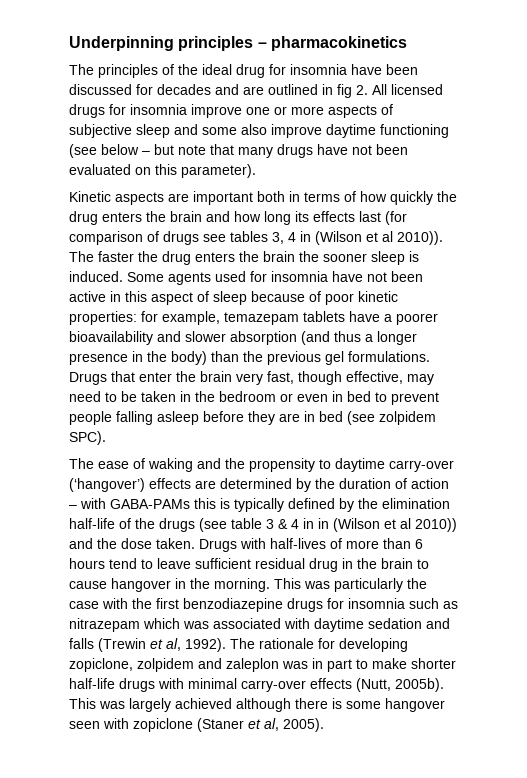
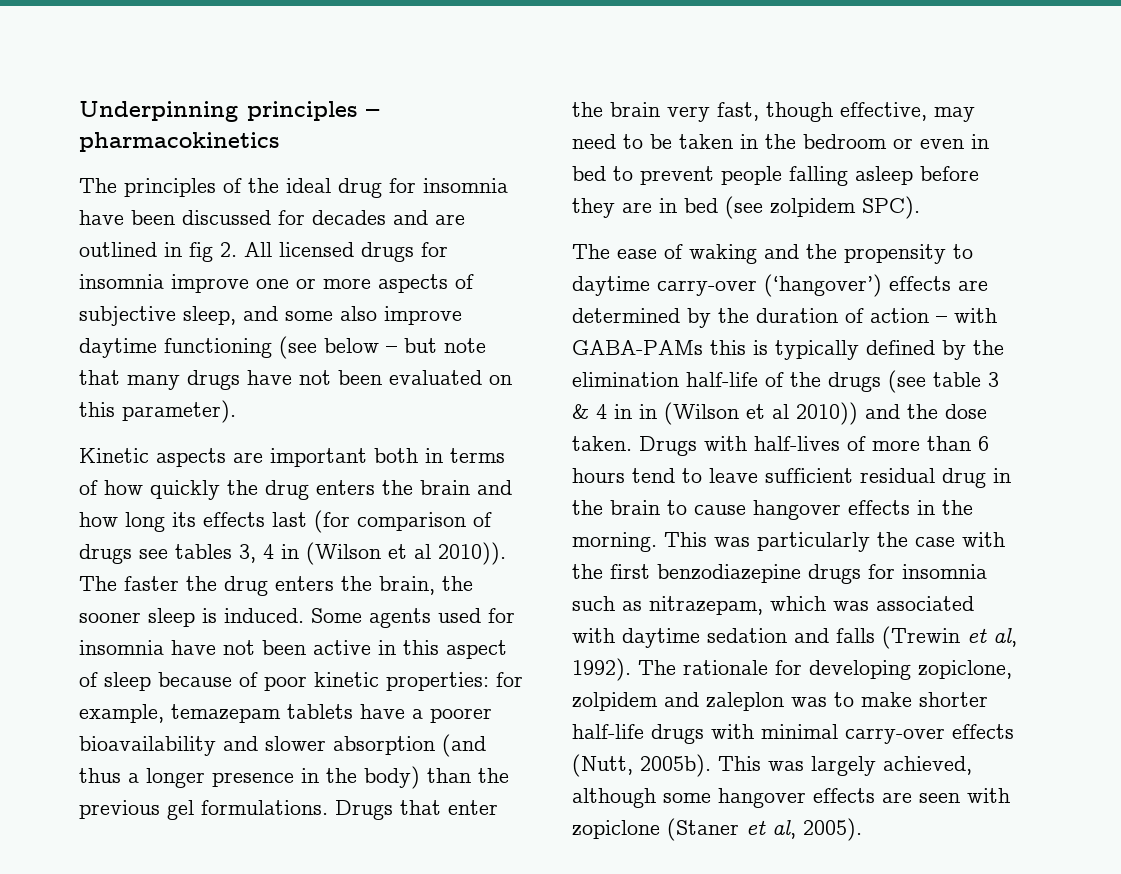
- The principles of the ideal drug for insomnia have been discussed for decades and are outlined in fig 2. All licensed drugs for insomnia improve one or more aspects of subjective sleep and some also improve daytime functioning (see below – but note that many drugs have not been evaluated on this parameter).
+ The principles of the ideal drug for insomnia have been discussed for decades and are outlined in fig 2. All licensed drugs for insomnia improve one or more aspects of subjective sleep, and some also improve daytime functioning (see below – but note that many drugs have not been evaluated on this parameter).
- The faster the drug enters the brain the sooner sleep is induced.
+ The faster the drug enters the brain, the sooner sleep is induced.
- Drugs with half-lives of more than 6 hours tend to leave sufficient residual drug in the brain to cause hangover in the morning.
+ Drugs with half-lives of more than 6 hours tend to leave sufficient residual drug in the brain to cause hangover effects in the morning.
- This was particularly the case with the first benzodiazepine drugs for insomnia such as nitrazepam which was associated with daytime sedation and falls (Trewin et al, 1992).
+ This was particularly the case with the first benzodiazepine drugs for insomnia such as nitrazepam, which was associated with daytime sedation and falls (Trewin et al, 1992).
- The rationale for developing zopiclone, zolpidem and zaleplon was in part to make shorter half-life drugs with minimal carry-over effects (Nutt, 2005b).
+ The rationale for developing zopiclone, zolpidem and zaleplon was to make shorter half-life drugs with minimal carry-over effects (Nutt, 2005b).
- This was largely achieved although there is some hangover seen with zopiclone (Staner et al, 2005).
+ This was largely achieved, although some hangover effects are seen with zopiclone (Staner et al, 2005).

